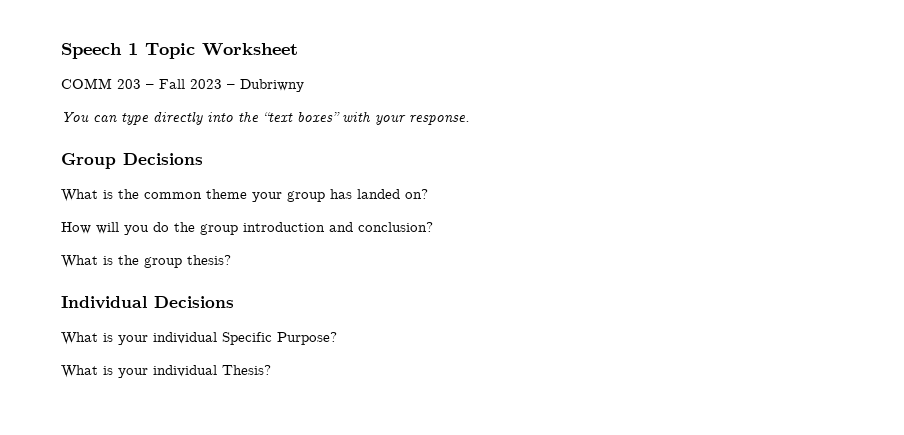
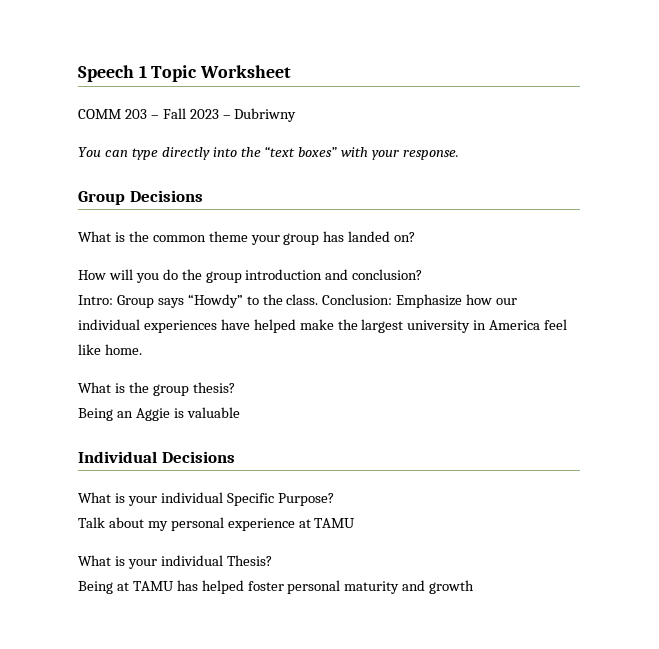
+ Intro: Group says “Howdy” to the class. Conclusion: Emphasize how our individual experiences have helped make the largest university in America feel like home.
+ Being an Aggie is valuable
+ Talk about my personal experience at TAMU
+ Being at TAMU has helped foster personal maturity and growth

